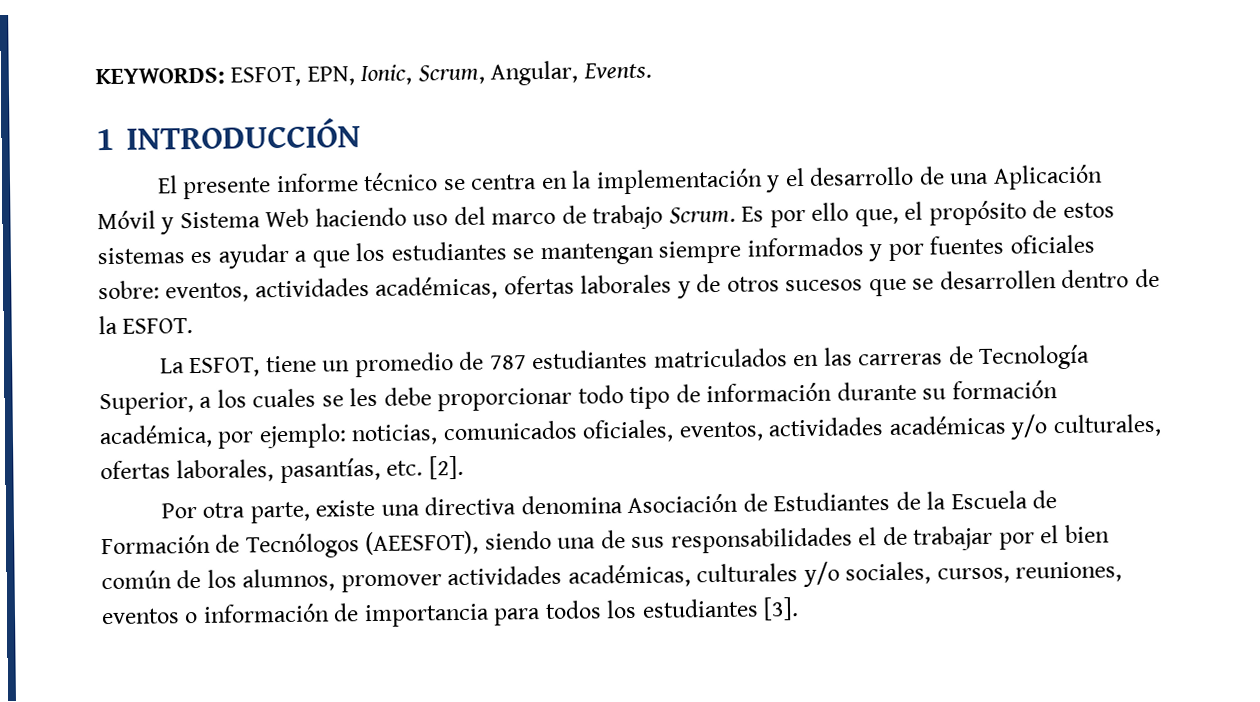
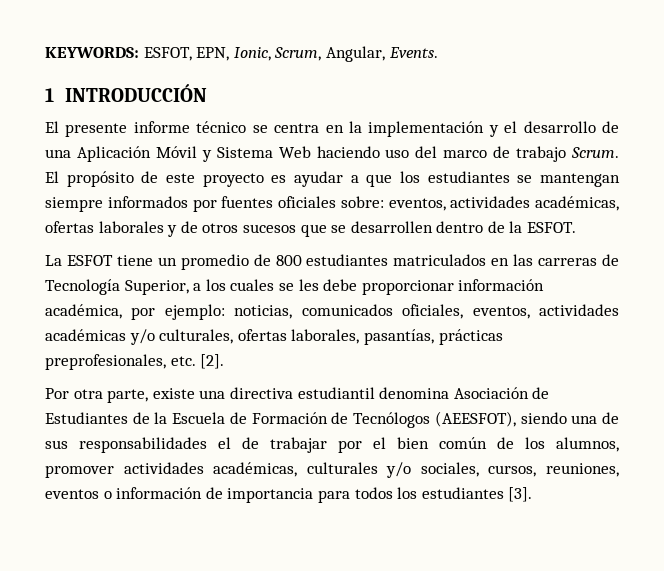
- Es por ello que, el propósito de estos sistemas es ayudar a que los estudiantes se mantengan siempre informados y por fuentes oficiales sobre: eventos, actividades académicas, ofertas laborales y de otros sucesos que se desarrollen dentro de la ESFOT.
+ El propósito de este proyecto es ayudar a que los estudiantes se mantengan siempre informados por fuentes oficiales sobre: eventos, actividades académicas, ofertas laborales y de otros sucesos que se desarrollen dentro de la ESFOT.
- La ESFOT, tiene un promedio de 787 estudiantes matriculados en las carreras de Tecnología Superior, a los cuales se les debe proporcionar todo tipo de información durante su formación académica, por ejemplo: noticias, comunicados oficiales, eventos, actividades académicas y/o culturales, ofertas laborales, pasantías, etc. [2].
+ La ESFOT tiene un promedio de 800 estudiantes matriculados en las carreras de Tecnología Superior, a los cuales se les debe proporcionar información académica, por ejemplo: noticias, comunicados oficiales, eventos, actividades académicas y/o culturales, ofertas laborales, pasantías, prácticas preprofesionales, etc. [2].
- Por otra parte, existe una directiva denomina Asociación de Estudiantes de la Escuela de Formación de Tecnólogos (AEESFOT), siendo una de sus responsabilidades el de trabajar por el bien común de los alumnos, promover actividades académicas, culturales y/o sociales, cursos, reuniones, eventos o información de importancia para todos los estudiantes [3].
+ Por otra parte, existe una directiva estudiantil denomina Asociación de Estudiantes de la Escuela de Formación de Tecnólogos (AEESFOT), siendo una de sus responsabilidades el de trabajar por el bien común de los alumnos, promover actividades académicas, culturales y/o sociales, cursos, reuniones, eventos o información de importancia para todos los estudiantes [3].

